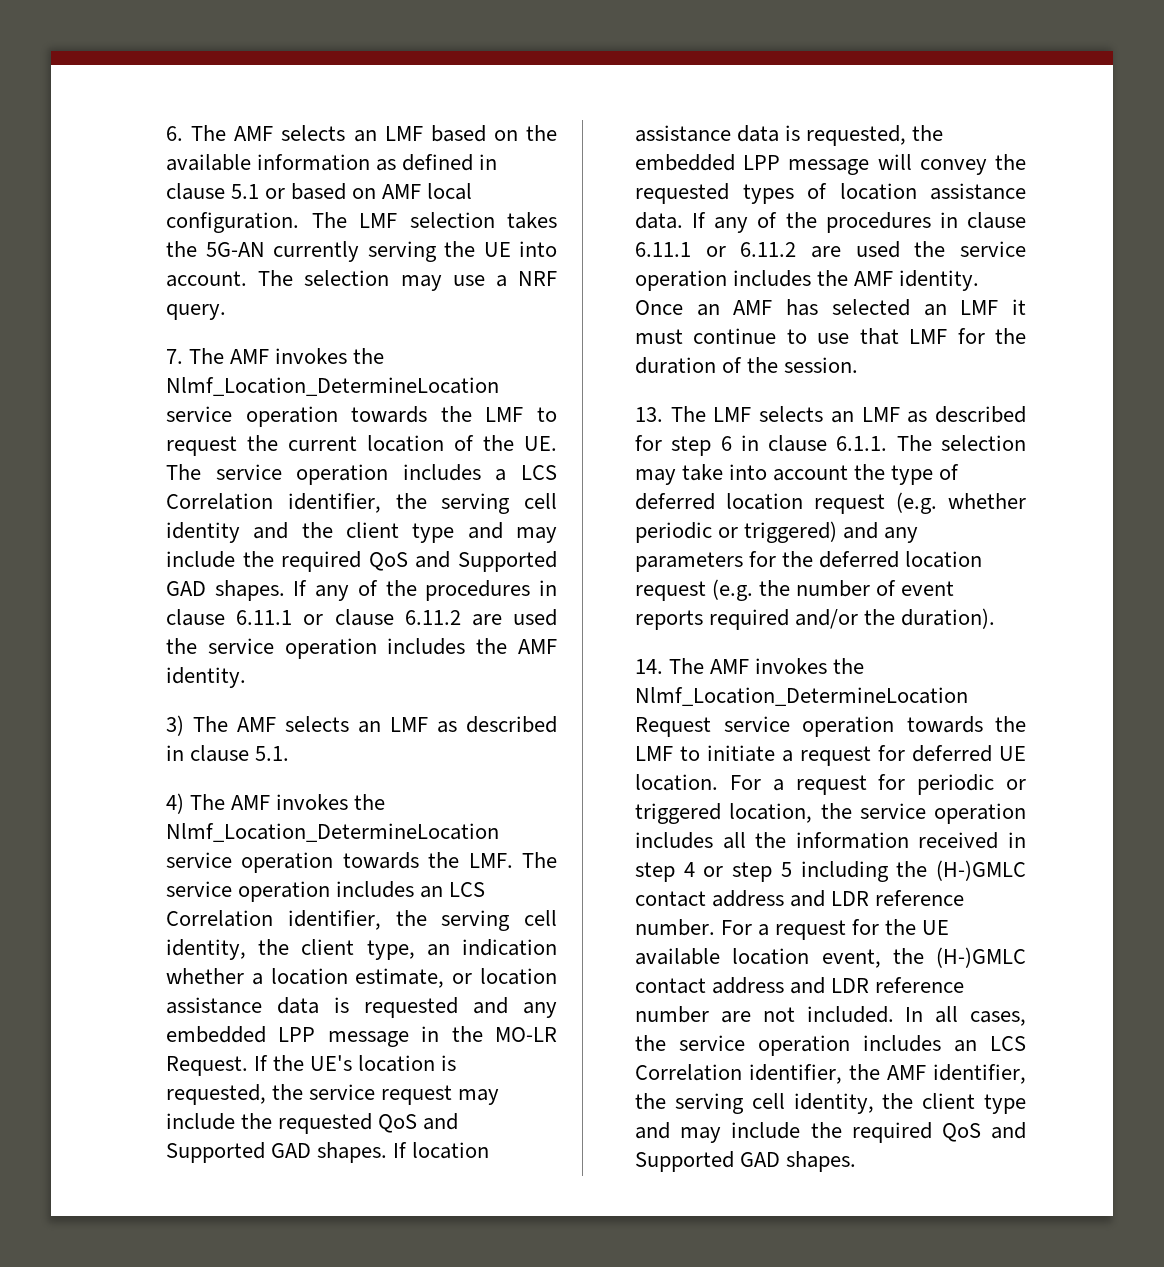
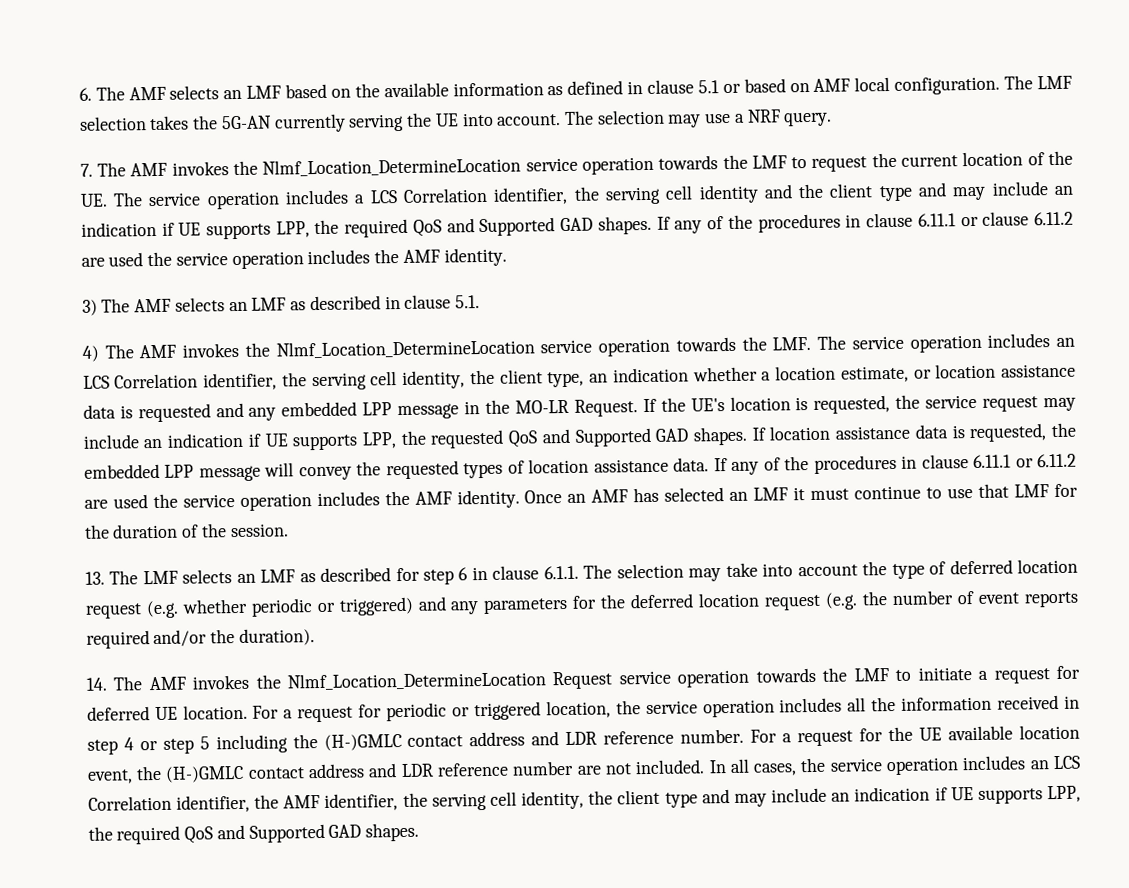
- 7. The AMF invokes the Nlmf_Location_DetermineLocation service operation towards the LMF to request the current location of the UE. The service operation includes a LCS Correlation identifier, the serving cell identity and the client type and may include the required QoS and Supported GAD shapes.
+ 7. The AMF invokes the Nlmf_Location_DetermineLocation service operation towards the LMF to request the current location of the UE. The service operation includes a LCS Correlation identifier, the serving cell identity and the client type and may include an indication if UE supports LPP, the required QoS and Supported GAD shapes.
- If the UE's location is requested, the service request may include the requested QoS and Supported GAD shapes.
+ If the UE's location is requested, the service request may include an indication if UE supports LPP, the requested QoS and Supported GAD shapes.
- In all cases, the service operation includes an LCS Correlation identifier, the AMF identifier, the serving cell identity, the client type and may include the required QoS and Supported GAD shapes.
+ In all cases, the service operation includes an LCS Correlation identifier, the AMF identifier, the serving cell identity, the client type and may include an indication if UE supports LPP, the required QoS and Supported GAD shapes.

